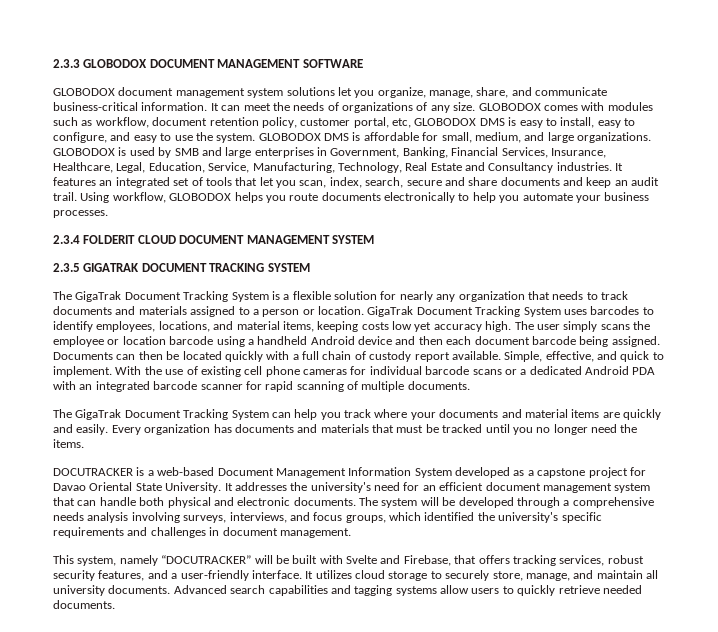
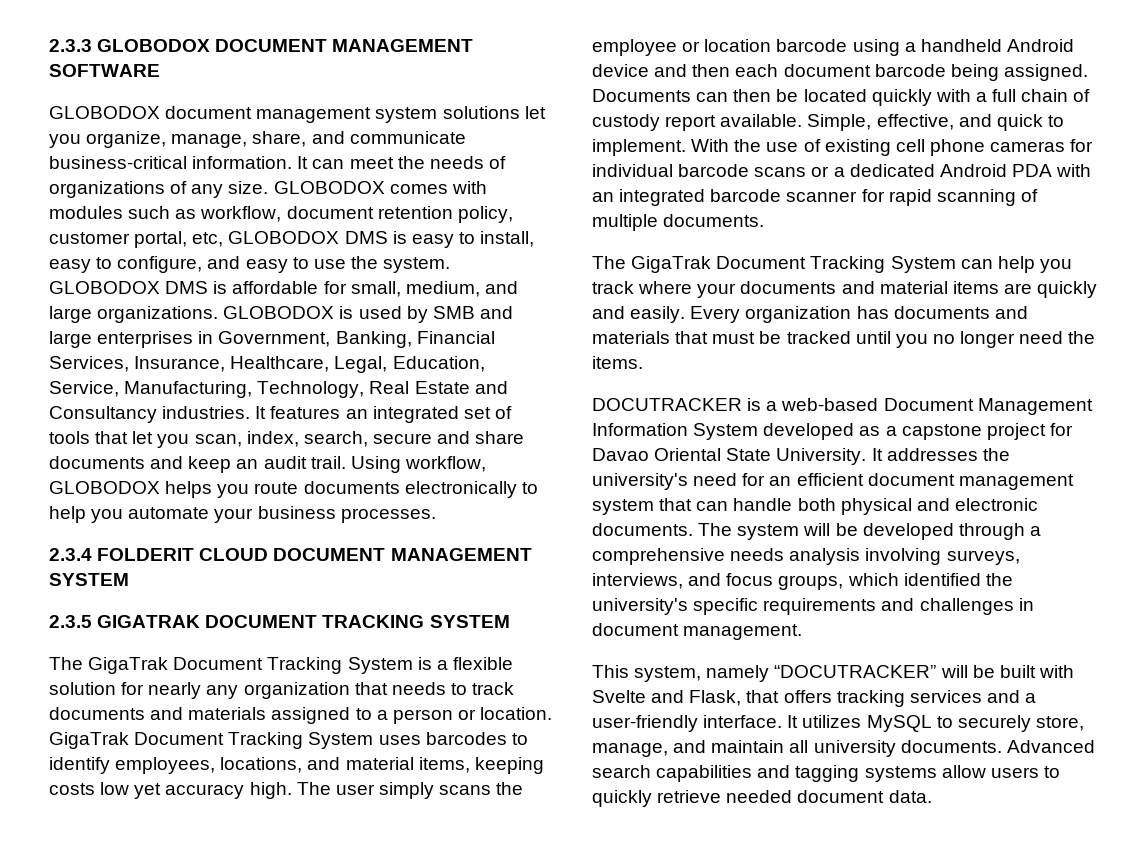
- This system, namely “DOCUTRACKER” will be built with Svelte and Firebase, that offers tracking services, robust security features, and a user-friendly interface.
+ This system, namely “DOCUTRACKER” will be built with Svelte and Flask, that offers tracking services and a user-friendly interface.
- It utilizes cloud storage to securely store, manage, and maintain all university documents.
+ It utilizes MySQL to securely store, manage, and maintain all university documents.
- Advanced search capabilities and tagging systems allow users to quickly retrieve needed documents.
+ Advanced search capabilities and tagging systems allow users to quickly retrieve needed document data.

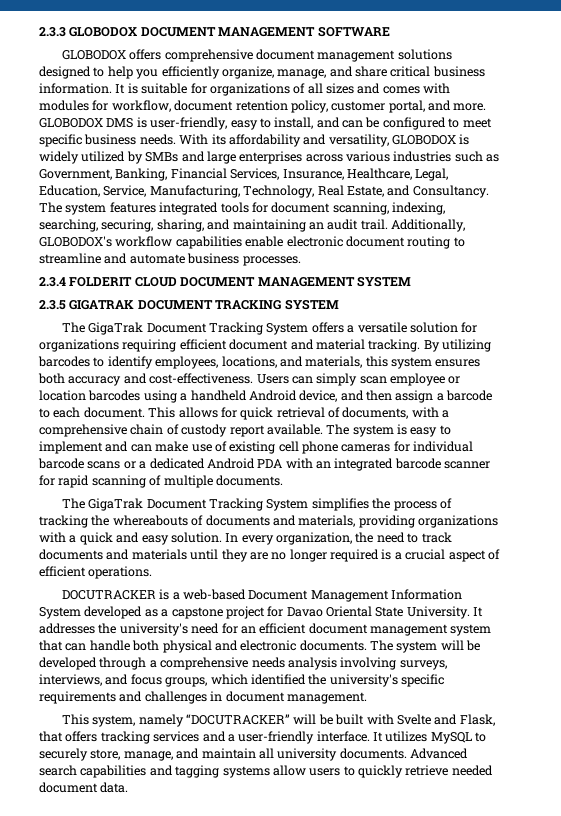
- GLOBODOX document management system solutions let you organize, manage, share, and communicate business-critical information. It can meet the needs of organizations of any size. GLOBODOX comes with modules such as workflow, document retention policy, customer portal, etc, GLOBODOX DMS is easy to install, easy to configure, and easy to use the system. GLOBODOX DMS is affordable for small, medium, and large organizations. GLOBODOX is used by SMB and large enterprises in Government, Banking, Financial Services, Insurance, Healthcare, Legal, Education, Service, Manufacturing, Technology, Real Estate and Consultancy industries. It features an integrated set of tools that let you scan, index, search, secure and share documents and keep an audit trail. Using workflow, GLOBODOX helps you route documents electronically to help you automate your business processes.
+ GLOBODOX offers comprehensive document management solutions designed to help you efficiently organize, manage, and share critical business information. It is suitable for organizations of all sizes and comes with modules for workflow, document retention policy, customer portal, and more. GLOBODOX DMS is user-friendly, easy to install, and can be configured to meet specific business needs. With its affordability and versatility, GLOBODOX is widely utilized by SMBs and large enterprises across various industries such as Government, Banking, Financial Services, Insurance, Healthcare, Legal, Education, Service, Manufacturing, Technology, Real Estate, and Consultancy. The system features integrated tools for document scanning, indexing, searching, securing, sharing, and maintaining an audit trail. Additionally, GLOBODOX's workflow capabilities enable electronic document routing to streamline and automate business processes.
- The GigaTrak Document Tracking System is a flexible solution for nearly any organization that needs to track documents and materials assigned to a person or location. GigaTrak Document Tracking System uses barcodes to identify employees, locations, and material items, keeping costs low yet accuracy high. The user simply scans the employee or location barcode using a handheld Android device and then each document barcode being assigned. Documents can then be located quickly with a full chain of custody report available.
+ The GigaTrak Document Tracking System offers a versatile solution for organizations requiring efficient document and material tracking. By utilizing barcodes to identify employees, locations, and materials, this system ensures both accuracy and cost-effectiveness. Users can simply scan employee or location barcodes using a handheld Android device, and then assign a barcode to each document. This allows for quick retrieval of documents, with a comprehensive chain of custody report available.
- Simple, effective, and quick to implement. With the use of existing cell phone cameras for individual barcode scans or a dedicated Android PDA with an integrated barcode scanner for rapid scanning of multiple documents.
+ The system is easy to implement and can make use of existing cell phone cameras for individual barcode scans or a dedicated Android PDA with an integrated barcode scanner for rapid scanning of multiple documents.
- The GigaTrak Document Tracking System can help you track where your documents and material items are quickly and easily. Every organization has documents and materials that must be tracked until you no longer need the items.
+ The GigaTrak Document Tracking System simplifies the process of tracking the whereabouts of documents and materials, providing organizations with a quick and easy solution. In every organization, the need to track documents and materials until they are no longer required is a crucial aspect of efficient operations.

